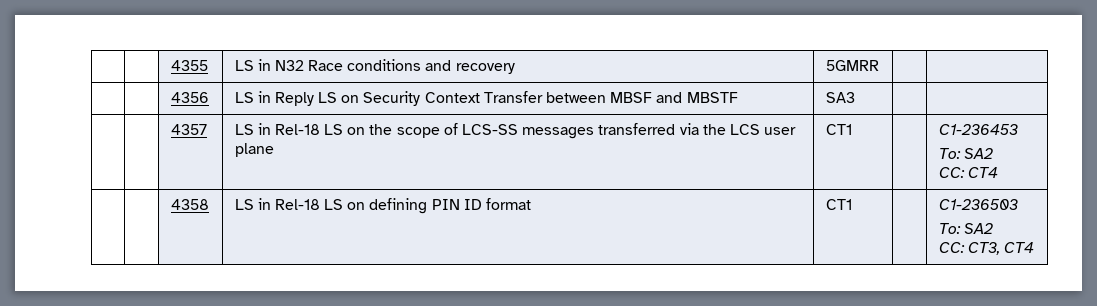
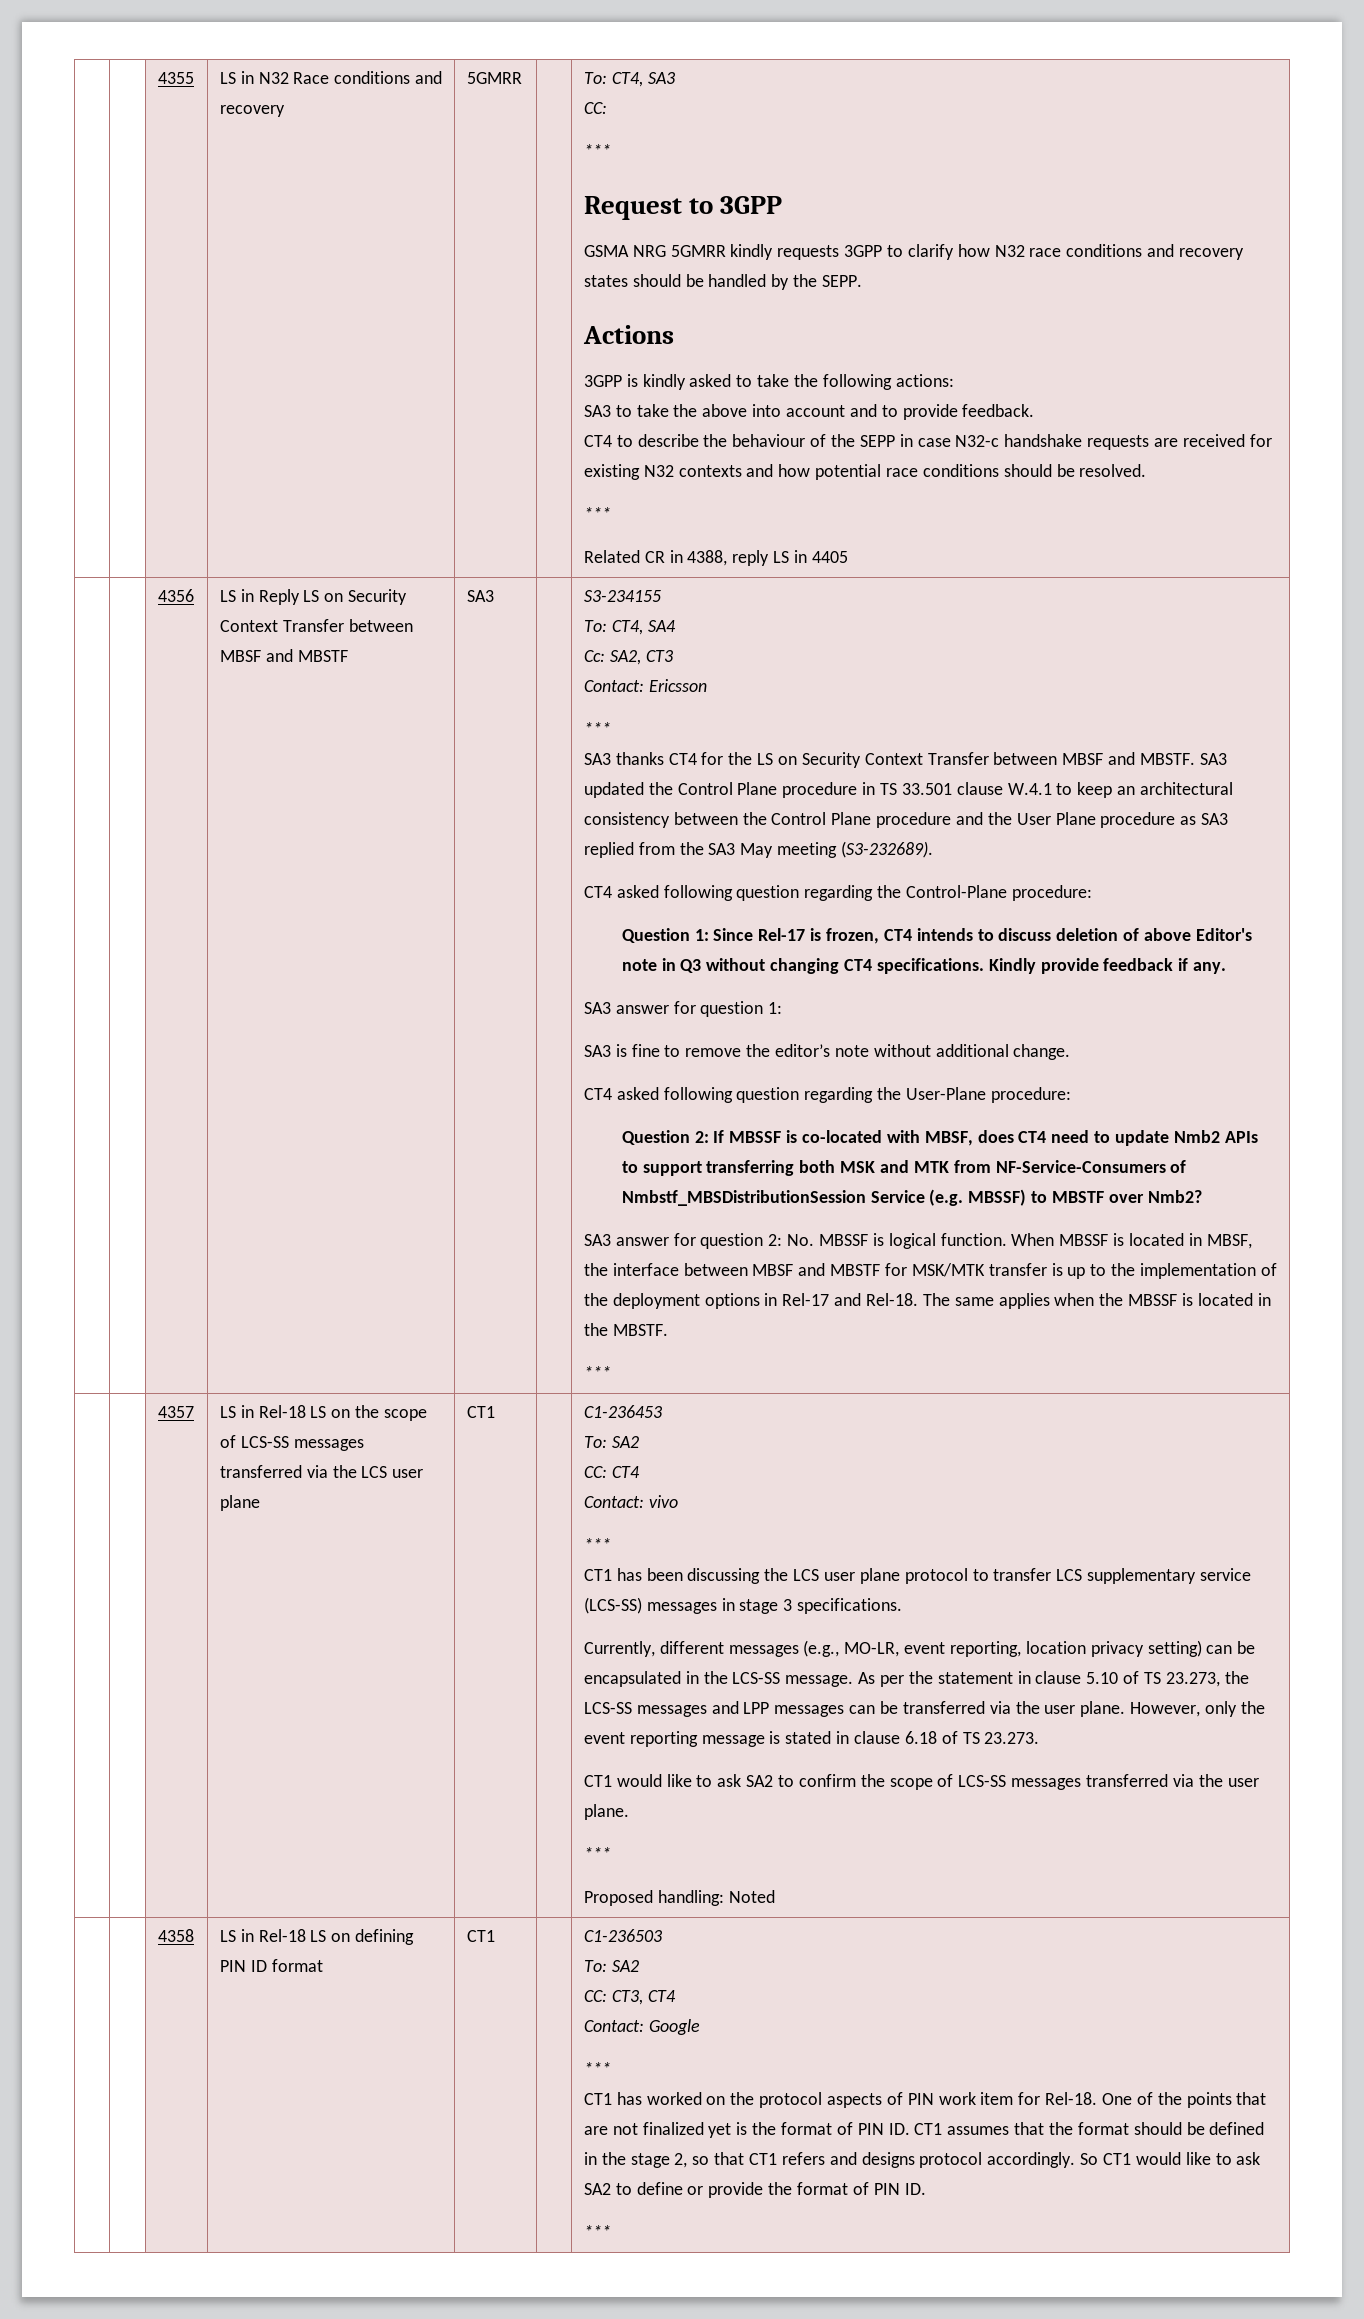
+ To: CT4, SA3
+ CC:
+ ***
+ Request to 3GPP
+ GSMA NRG 5GMRR kindly requests 3GPP to clarify how N32 race conditions and recovery states should be handled by the SEPP.
+ Actions
+ 3GPP is kindly asked to take the following actions:
+ SA3 to take the above into account and to provide feedback.
+ CT4 to describe the behaviour of the SEPP in case N32-c handshake requests are received for existing N32 contexts and how potential race conditions should be resolved.
+ ***
+ Related CR in 4388, reply LS in 4405
+ S3-234155
+ To: CT4, SA4
+ Cc: SA2, CT3
+ Contact: Ericsson
+ ***
+ SA3 thanks CT4 for the LS on Security Context Transfer between MBSF and MBSTF. SA3 updated the Control Plane procedure in TS 33.501 clause W.4.1 to keep an architectural consistency between the Control Plane procedure and the User Plane procedure as SA3 replied from the SA3 May meeting (S3-232689).
+ CT4 asked following question regarding the Control-Plane procedure:
+ Question 1: Since Rel-17 is frozen, CT4 intends to discuss deletion of above Editor's note in Q3 without changing CT4 specifications. Kindly provide feedback if any.
+ SA3 answer for question 1:
+ SA3 is fine to remove the editor’s note without additional change.
+ CT4 asked following question regarding the User-Plane procedure:
+ Question 2: If MBSSF is co-located with MBSF, does CT4 need to update Nmb2 APIs to support transferring both MSK and MTK from NF-Service-Consumers of Nmbstf_MBSDistributionSession Service (e.g. MBSSF) to MBSTF over Nmb2?
+ SA3 answer for question 2: No. MBSSF is logical function. When MBSSF is located in MBSF, the interface between MBSF and MBSTF for MSK/MTK transfer is up to the implementation of the deployment options in Rel-17 and Rel-18. The same applies when the MBSSF is located in the MBSTF.
+ ***
+ Contact: vivo
+ ***
+ CT1 has been discussing the LCS user plane protocol to transfer LCS supplementary service (LCS-SS) messages in stage 3 specifications.
+ Currently, different messages (e.g., MO-LR, event reporting, location privacy setting) can be encapsulated in the LCS-SS message. As per the statement in clause 5.10 of TS 23.273, the LCS-SS messages and LPP messages can be transferred via the user plane. However, only the event reporting message is stated in clause 6.18 of TS 23.273.
+ CT1 would like to ask SA2 to confirm the scope of LCS-SS messages transferred via the user plane.
+ ***
+ Proposed handling: Noted
+ Contact: Google
+ ***
+ CT1 has worked on the protocol aspects of PIN work item for Rel-18. One of the points that are not finalized yet is the format of PIN ID. CT1 assumes that the format should be defined in the stage 2, so that CT1 refers and designs protocol accordingly. So CT1 would like to ask SA2 to define or provide the format of PIN ID.
+ ***

